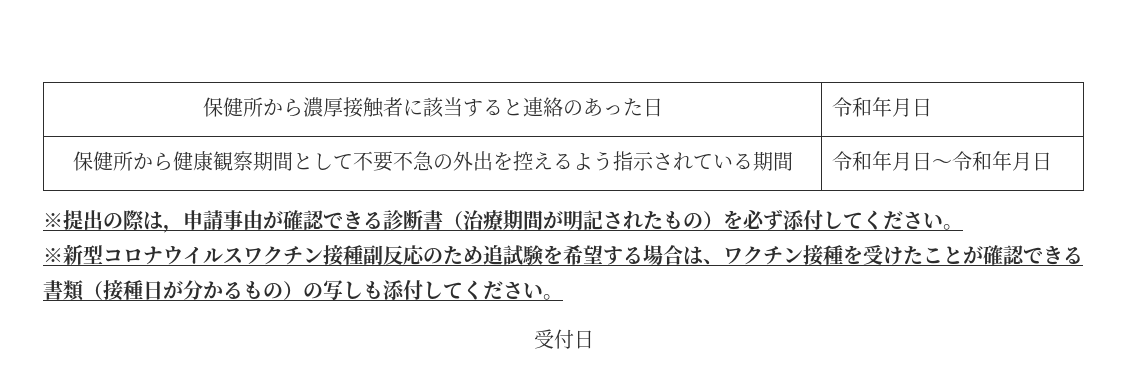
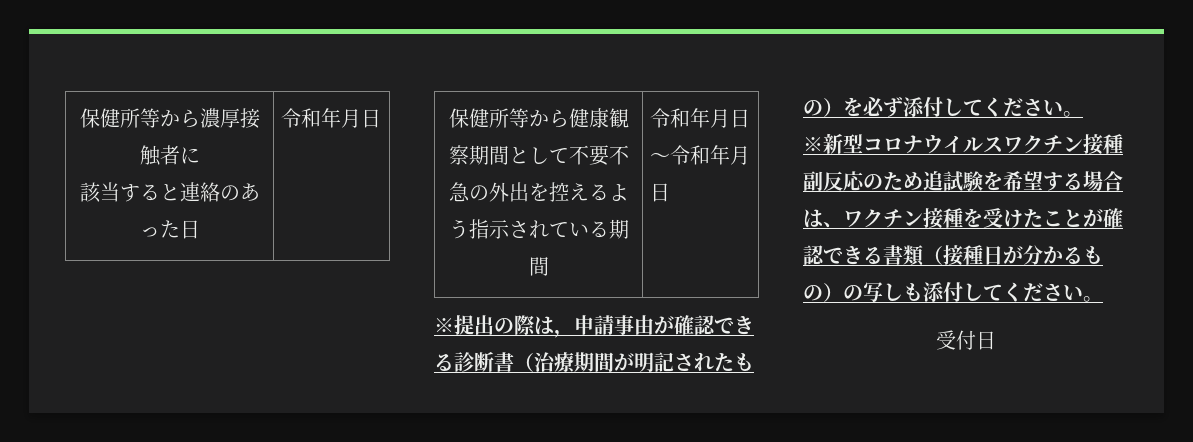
- 保健所から濃厚接触者に該当すると連絡のあった日 | 令和年月日
+ 保健所等から濃厚接触者に
+ 該当すると連絡のあった日 | 令和年月日
- 保健所から健康観察期間として不要不急の外出を控えるよう指示されている期間 | 令和年月日～令和年月日
+ 保健所等から健康観察期間として不要不急の外出を控えるよう指示されている期間 | 令和年月日～令和年月日

